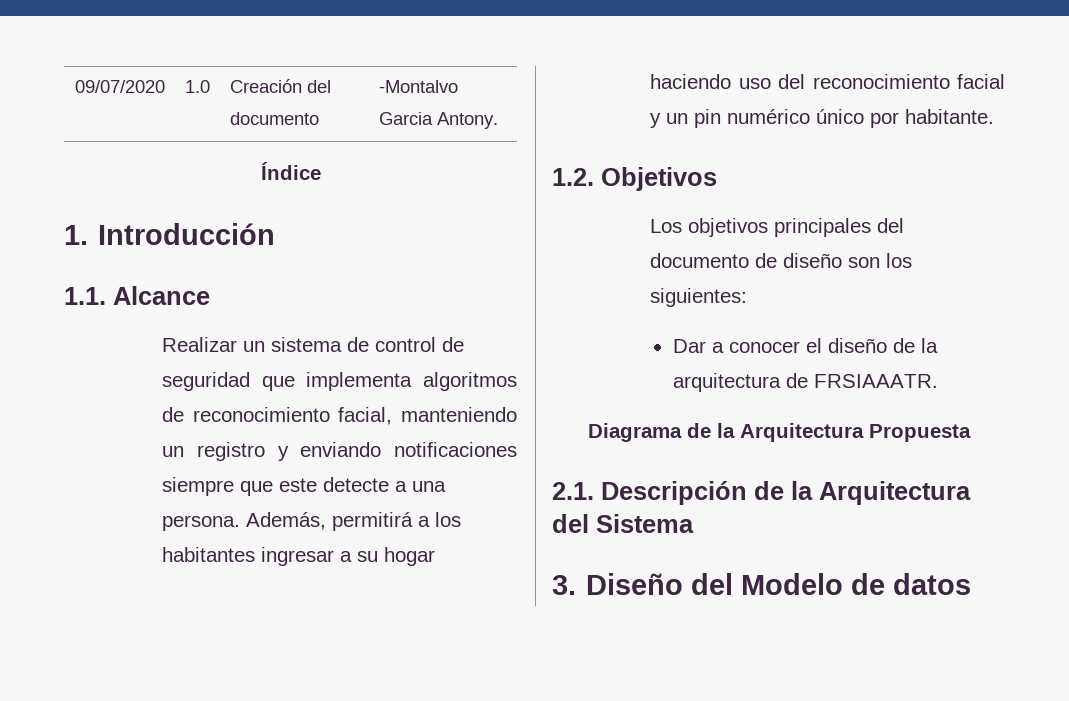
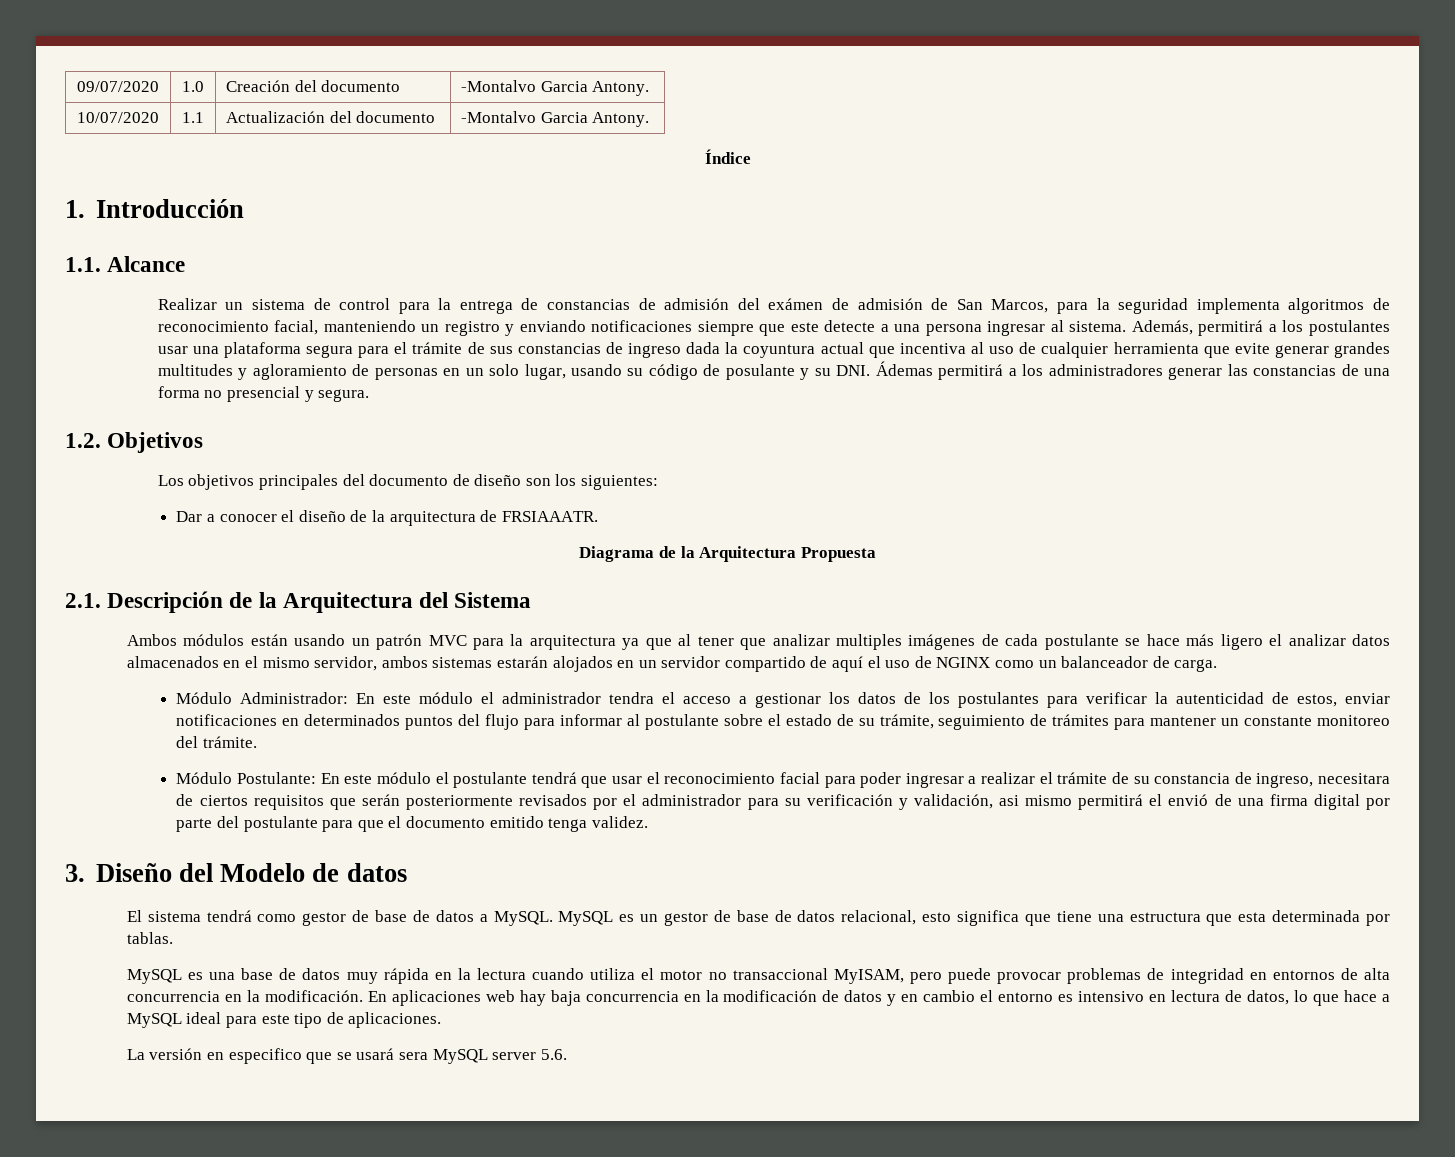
+ 10/07/2020 | 1.1 | Actualización del documento | -Montalvo Garcia Antony.
- Realizar un sistema de control de seguridad que implementa algoritmos de reconocimiento facial, manteniendo un registro y enviando notificaciones siempre que este detecte a una persona. Además, permitirá a los habitantes ingresar a su hogar haciendo uso del reconocimiento facial y un pin numérico único por habitante.
+ Realizar un sistema de control para la entrega de constancias de admisión del exámen de admisión de San Marcos, para la seguridad implementa algoritmos de reconocimiento facial, manteniendo un registro y enviando notificaciones siempre que este detecte a una persona ingresar al sistema. Además, permitirá a los postulantes usar una plataforma segura para el trámite de sus constancias de ingreso dada la coyuntura actual que incentiva al uso de cualquier herramienta que evite generar grandes multitudes y agloramiento de personas en un solo lugar, usando su código de posulante y su DNI. Ádemas permitirá a los administradores generar las constancias de una forma no presencial y segura.
+ Ambos módulos están usando un patrón MVC para la arquitectura ya que al tener que analizar multiples imágenes de cada postulante se hace más ligero el analizar datos almacenados en el mismo servidor, ambos sistemas estarán alojados en un servidor compartido de aquí el uso de NGINX como un balanceador de carga.
+ Módulo Administrador: En este módulo el administrador tendra el acceso a gestionar los datos de los postulantes para verificar la autenticidad de estos, enviar notificaciones en determinados puntos del flujo para informar al postulante sobre el estado de su trámite, seguimiento de trámites para mantener un constante monitoreo del trámite.
+ Módulo Postulante: En este módulo el postulante tendrá que usar el reconocimiento facial para poder ingresar a realizar el trámite de su constancia de ingreso, necesitara de ciertos requisitos que serán posteriormente revisados por el administrador para su verificación y validación, asi mismo permitirá el envió de una firma digital por parte del postulante para que el documento emitido tenga validez.
+ El sistema tendrá como gestor de base de datos a MySQL. MySQL es un gestor de base de datos relacional, esto significa que tiene una estructura que esta determinada por tablas.
+ MySQL es una base de datos muy rápida en la lectura cuando utiliza el motor no transaccional MyISAM, pero puede provocar problemas de integridad en entornos de alta concurrencia en la modificación. En aplicaciones web hay baja concurrencia en la modificación de datos y en cambio el entorno es intensivo en lectura de datos, lo que hace a MySQL ideal para este tipo de aplicaciones.
+ La versión en especifico que se usará sera MySQL server 5.6.

